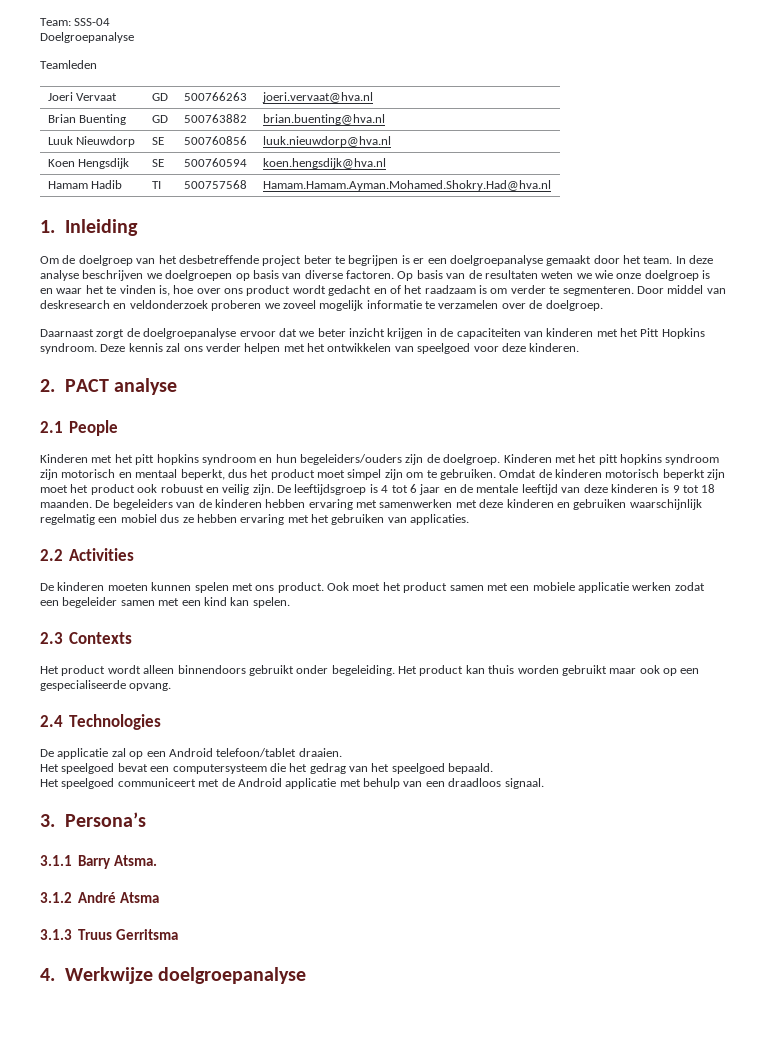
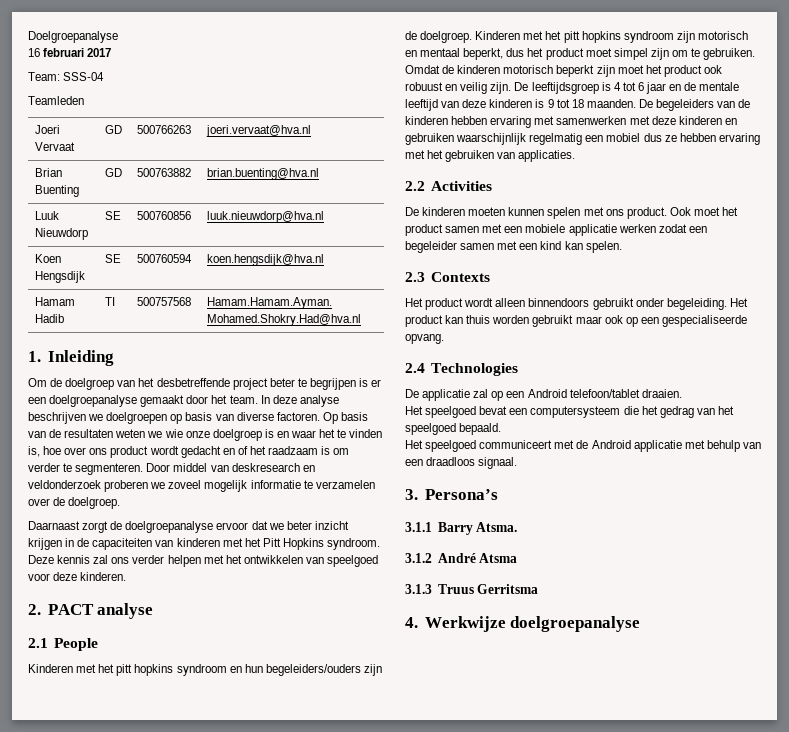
+ Doelgroepanalyse
+ 16 februari 2017
- Doelgroepanalyse

